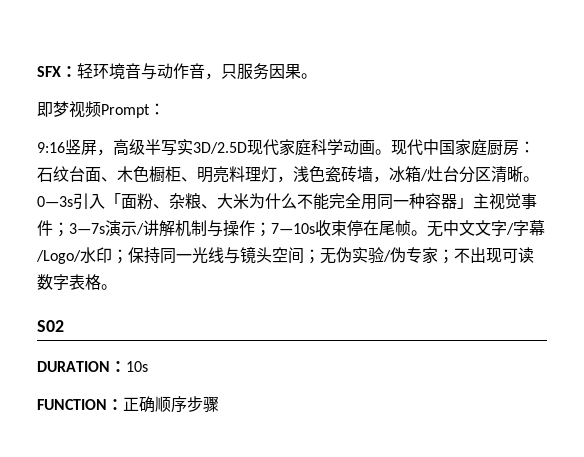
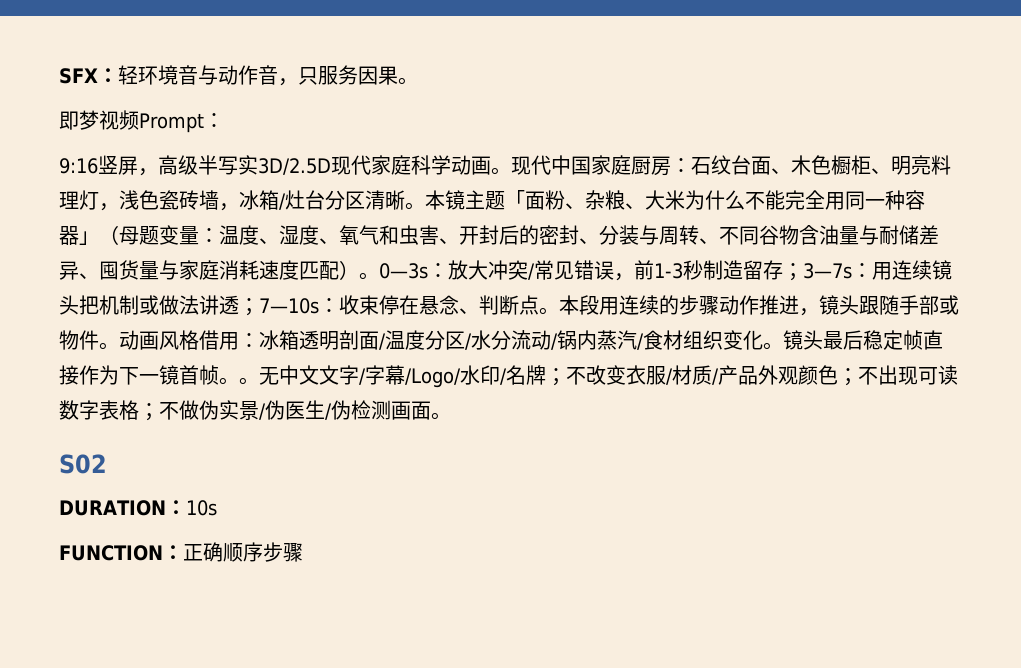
- 0—3s引入「面粉、杂粮、大米为什么不能完全用同一种容器」主视觉事件；3—7s演示/讲解机制与操作；7—10s收束停在尾帧。
+ 本镜主题「面粉、杂粮、大米为什么不能完全用同一种容器」（母题变量：温度、湿度、氧气和虫害、开封后的密封、分装与周转、不同谷物含油量与耐储差异、囤货量与家庭消耗速度匹配）。0—3s：放大冲突/常见错误，前1-3秒制造留存；3—7s：用连续镜头把机制或做法讲透；7—10s：收束停在悬念、判断点。本段用连续的步骤动作推进，镜头跟随手部或物件。动画风格借用：冰箱透明剖面/温度分区/水分流动/锅内蒸汽/食材组织变化。镜头最后稳定帧直接作为下一镜首帧。。
- 无中文文字/字幕/Logo/水印；保持同一光线与镜头空间；无伪实验/伪专家；不出现可读数字表格。
+ 无中文文字/字幕/Logo/水印/名牌；不改变衣服/材质/产品外观颜色；不出现可读数字表格；不做伪实景/伪医生/伪检测画面。

